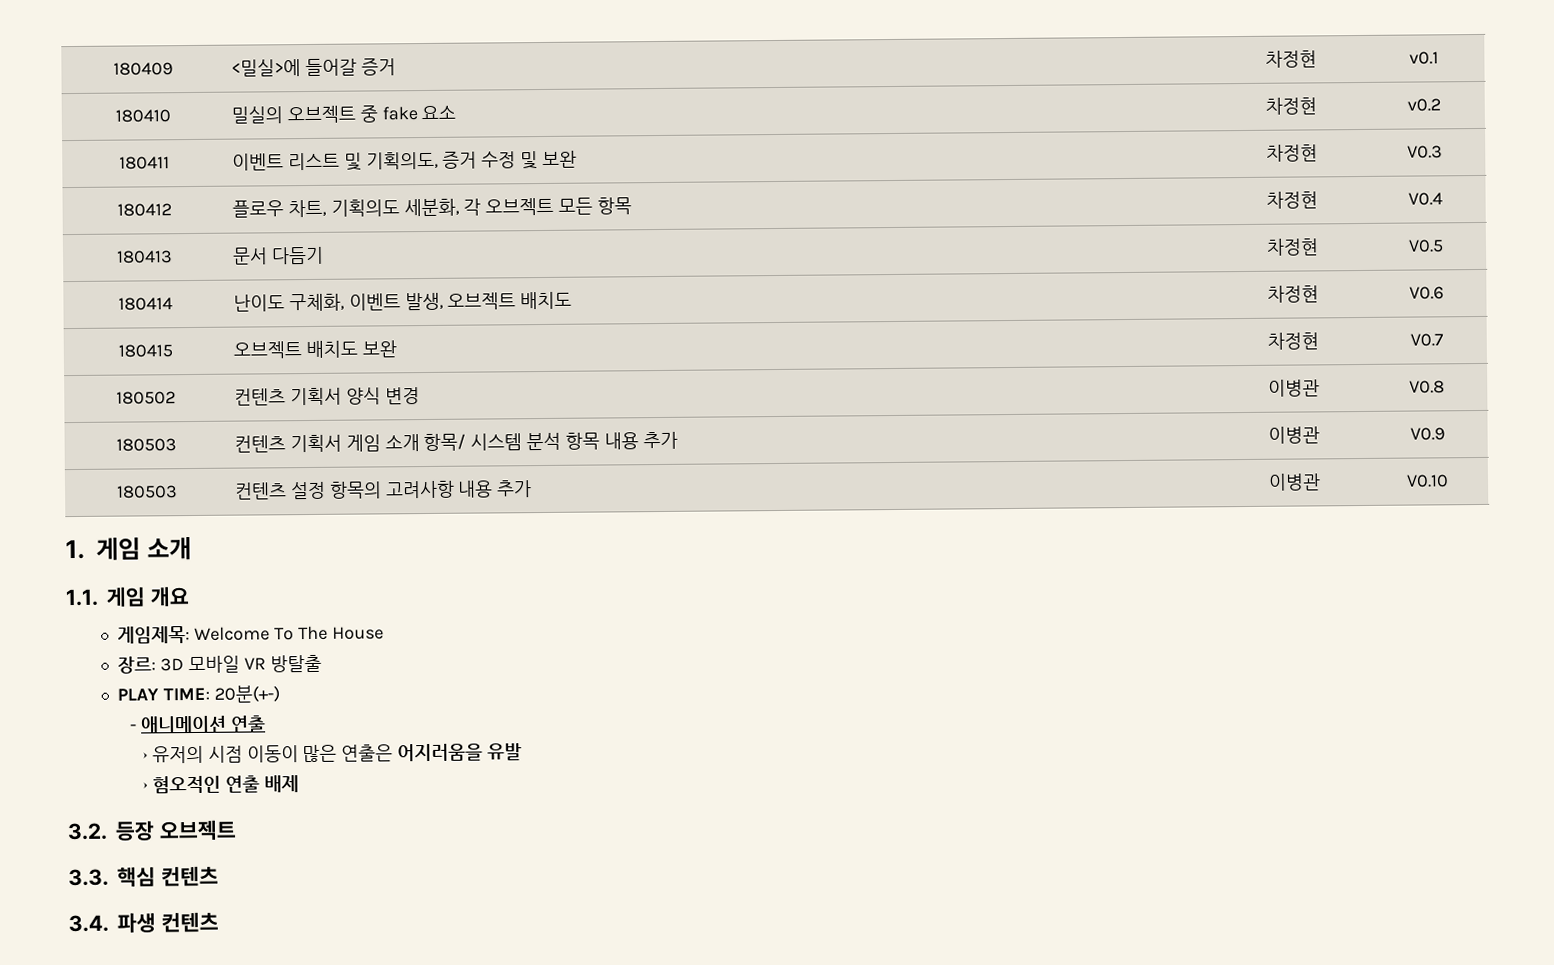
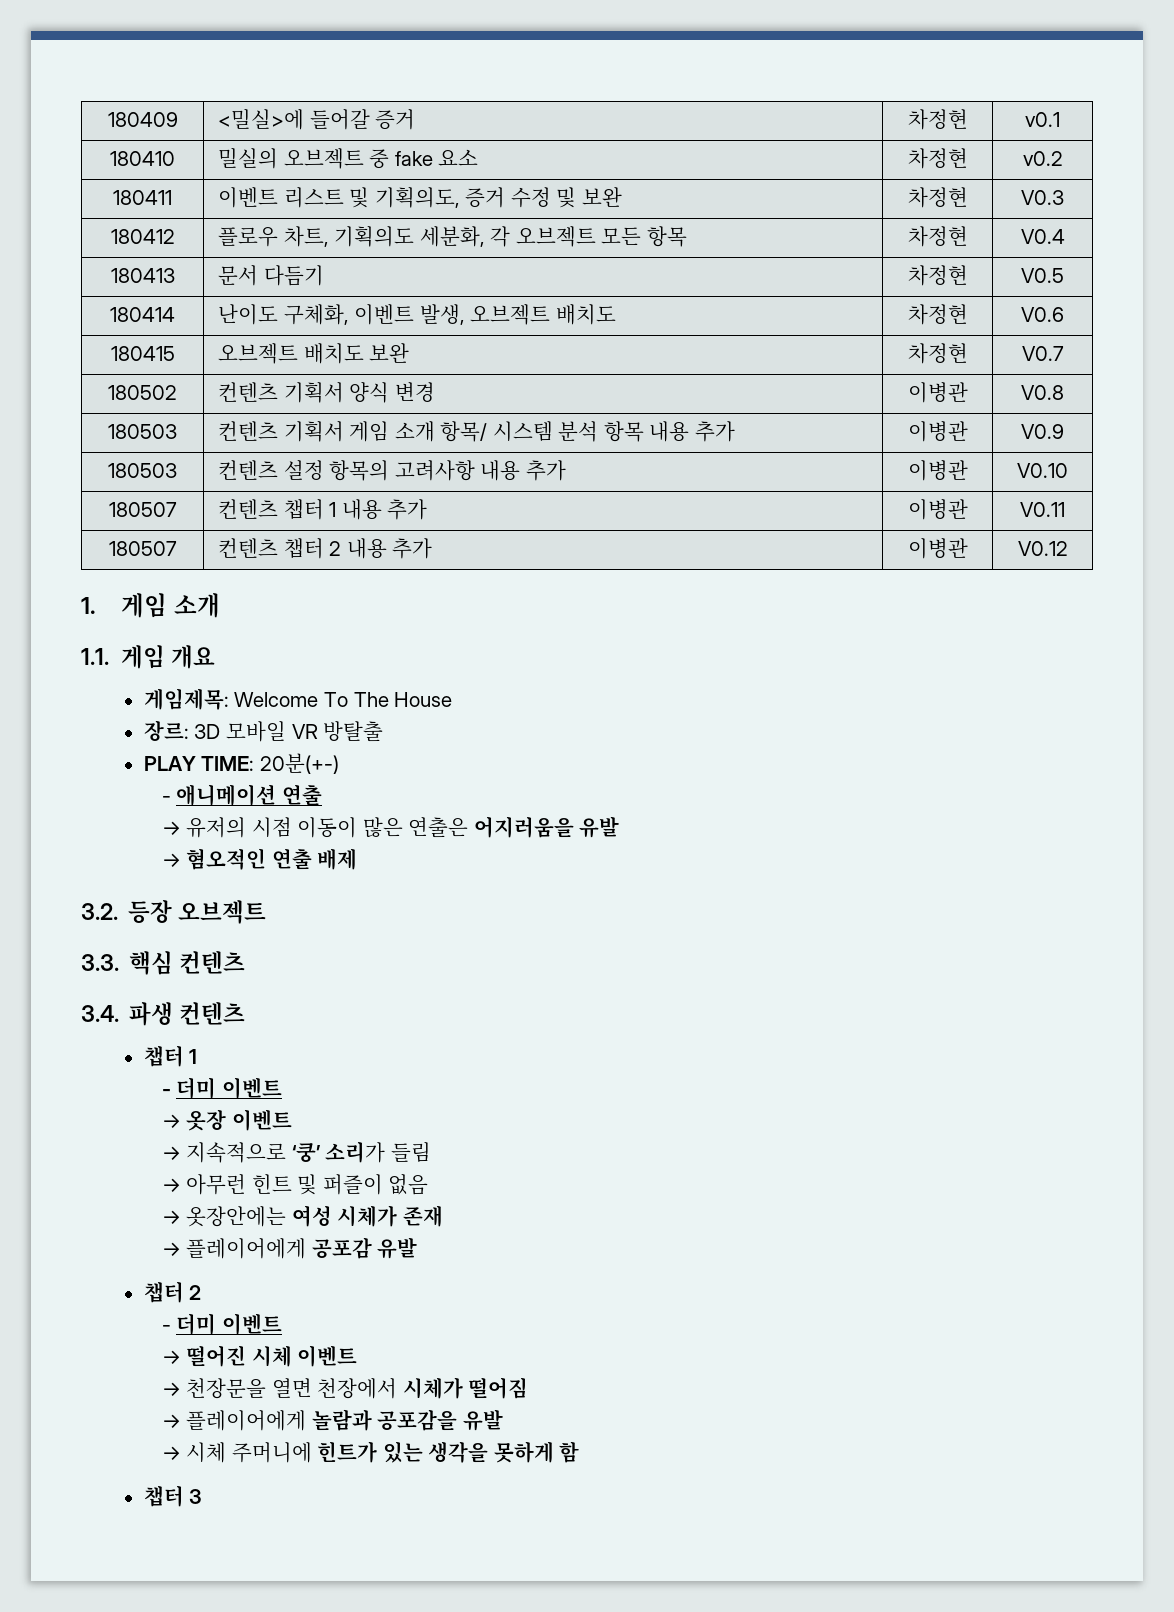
+ 180507 | 컨텐츠 챕터 1 내용 추가 | 이병관 | V0.11
+ 180507 | 컨텐츠 챕터 2 내용 추가 | 이병관 | V0.12
  3.4. 파생 컨텐츠
+ 챕터 1
+ - 더미 이벤트
+ → 옷장 이벤트
+ → 지속적으로 ‘쿵’ 소리가 들림
+ → 아무런 힌트 및 퍼즐이 없음
+ → 옷장안에는 여성 시체가 존재
+ → 플레이어에게 공포감 유발
+ 챕터 2
+ - 더미 이벤트
+ → 떨어진 시체 이벤트
+ → 천장문을 열면 천장에서 시체가 떨어짐
+ → 플레이어에게 놀람과 공포감을 유발
+ → 시체 주머니에 힌트가 있는 생각을 못하게 함
+ 챕터 3

